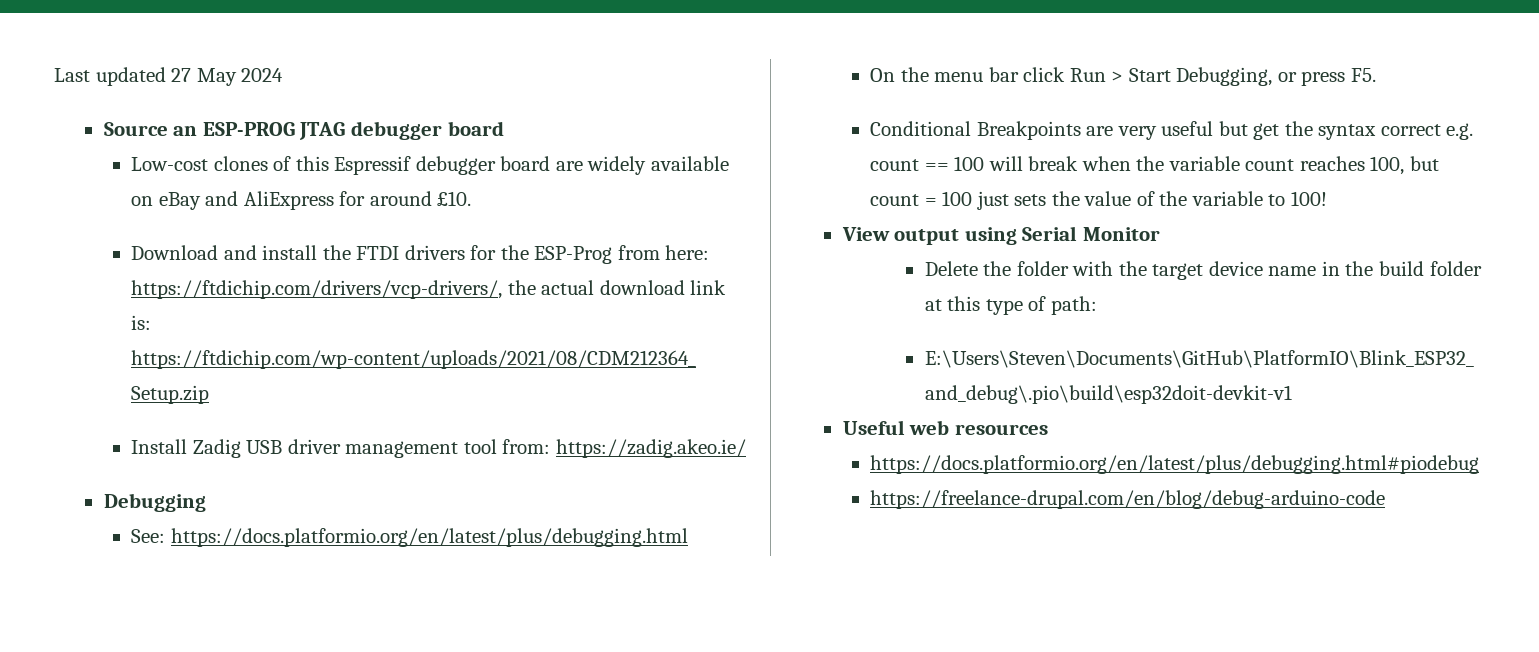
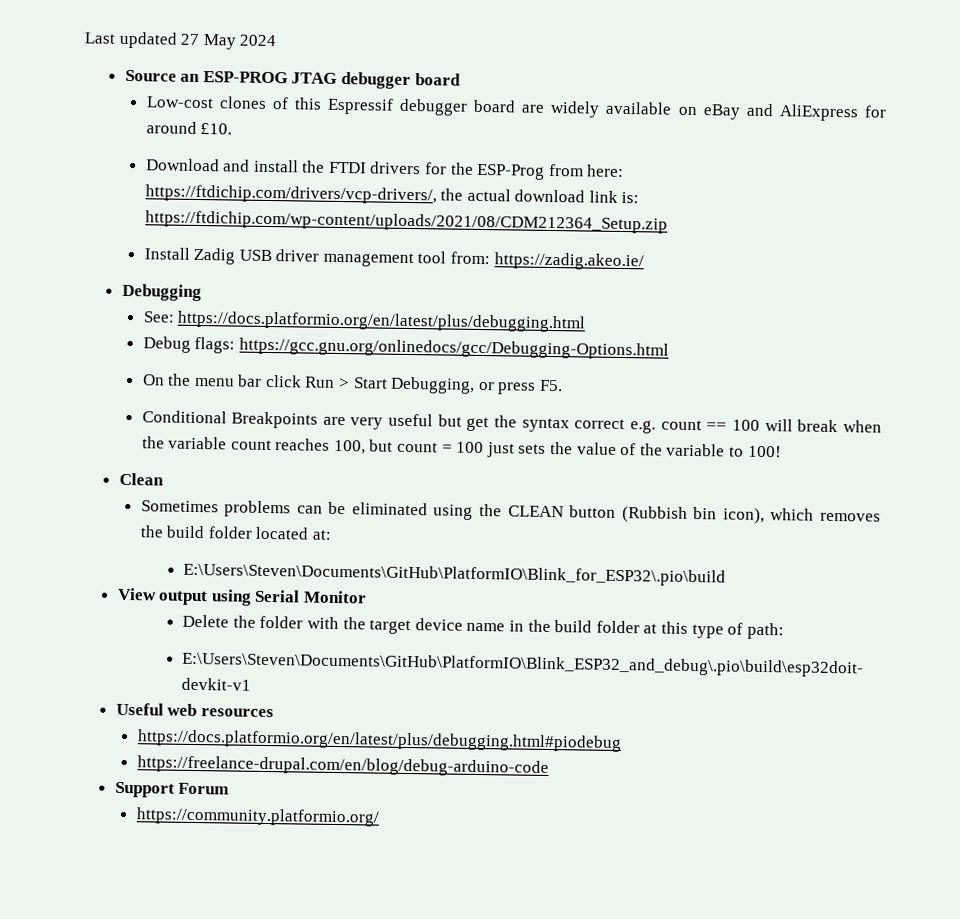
+ Debug flags: https://gcc.gnu.org/onlinedocs/gcc/Debugging-Options.html
+ Clean
+ Sometimes problems can be eliminated using the CLEAN button (Rubbish bin icon), which removes the build folder located at:
+ E:\Users\Steven\Documents\GitHub\PlatformIO\Blink_for_ESP32\.pio\build
+ Support Forum
+ https://community.platformio.org/

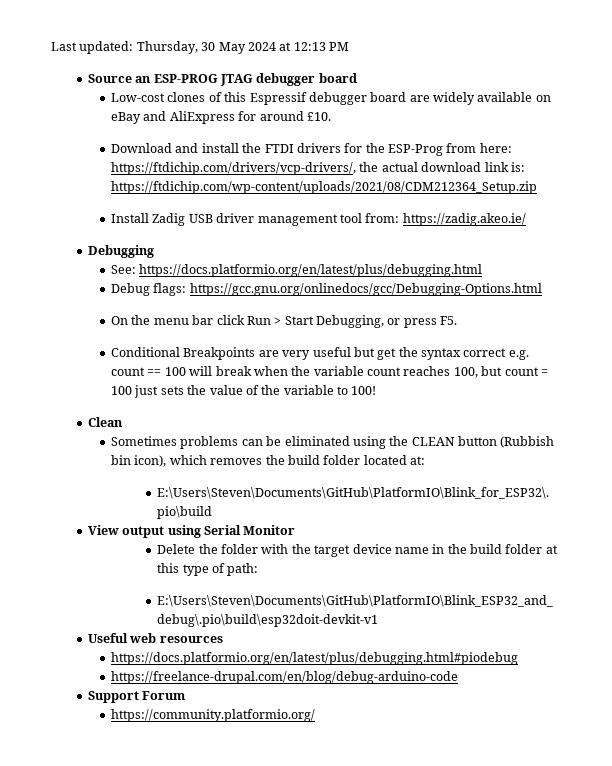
- Last updated 27 May 2024
+ Last updated: Thursday, 30 May 2024 at 12:13 PM

